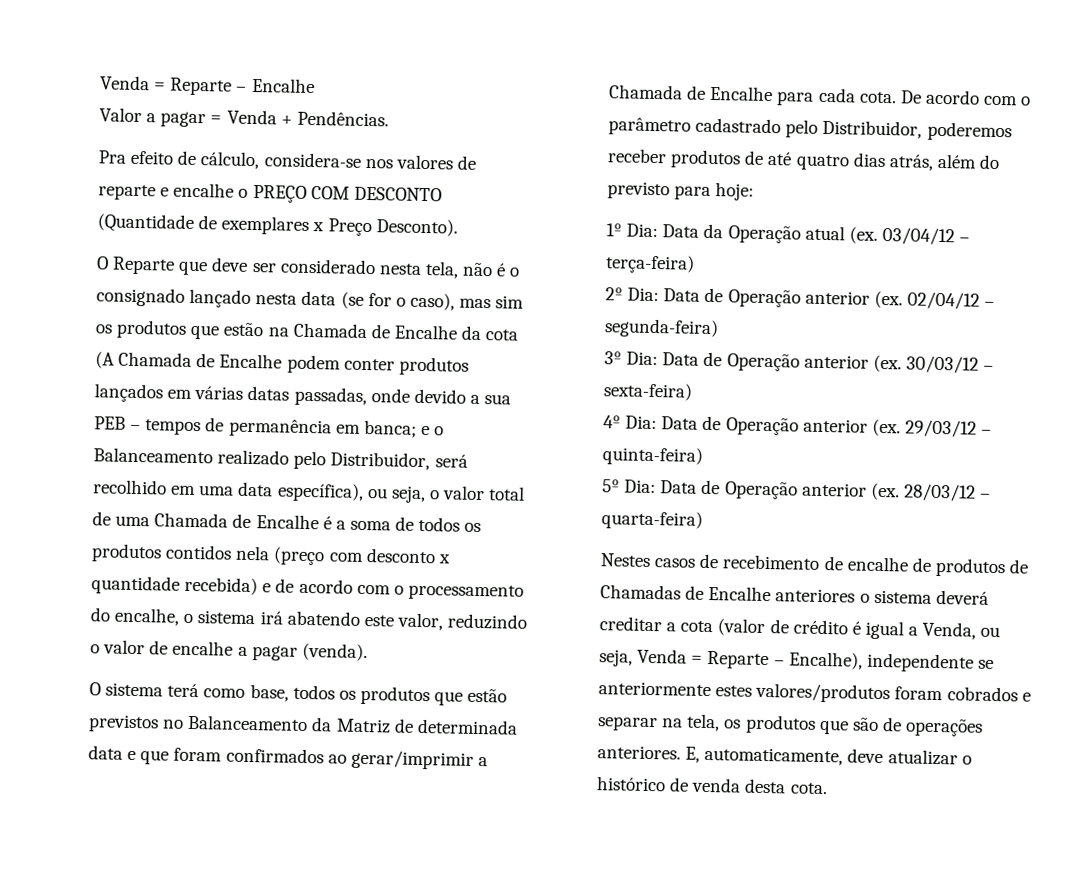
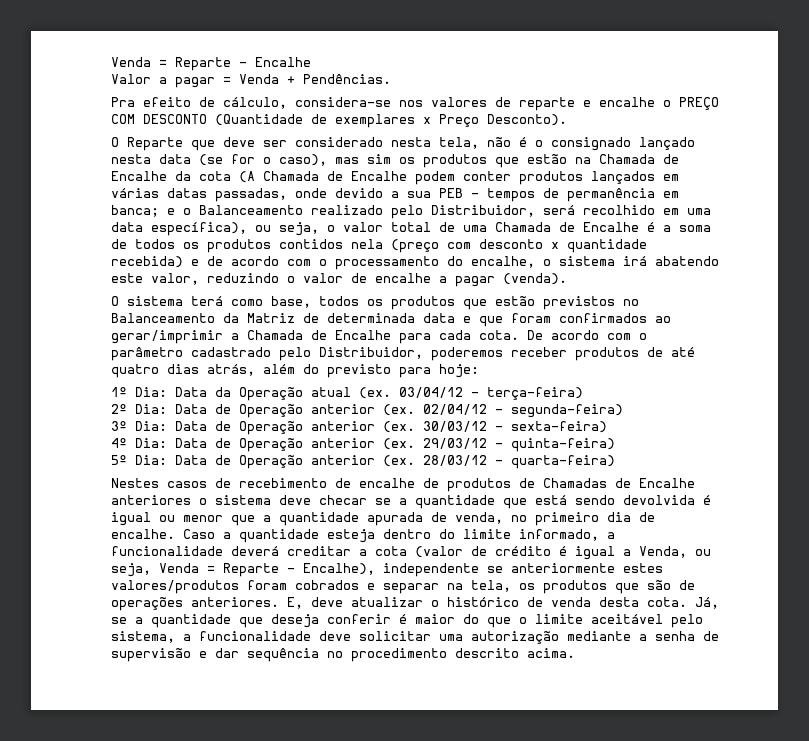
- Nestes casos de recebimento de encalhe de produtos de Chamadas de Encalhe anteriores o sistema deverá creditar a cota (valor de crédito é igual a Venda, ou seja, Venda = Reparte – Encalhe), independente se anteriormente estes valores/produtos foram cobrados e separar na tela, os produtos que são de operações anteriores.
+ Nestes casos de recebimento de encalhe de produtos de Chamadas de Encalhe anteriores o sistema deve checar se a quantidade que está sendo devolvida é igual ou menor que a quantidade apurada de venda, no primeiro dia de encalhe. Caso a quantidade esteja dentro do limite informado, a funcionalidade deverá creditar a cota (valor de crédito é igual a Venda, ou seja, Venda = Reparte – Encalhe), independente se anteriormente estes valores/produtos foram cobrados e separar na tela, os produtos que são de operações anteriores.
- E, automaticamente, deve atualizar o histórico de venda desta cota.
+ E, deve atualizar o histórico de venda desta cota.
+ Já, se a quantidade que deseja conferir é maior do que o limite aceitável pelo sistema, a funcionalidade deve solicitar uma autorização mediante a senha de supervisão e dar sequência no procedimento descrito acima.

